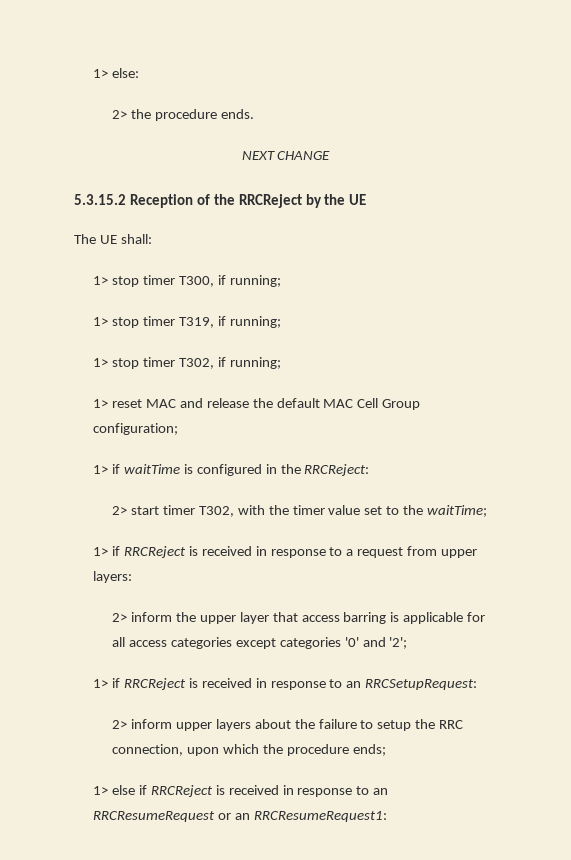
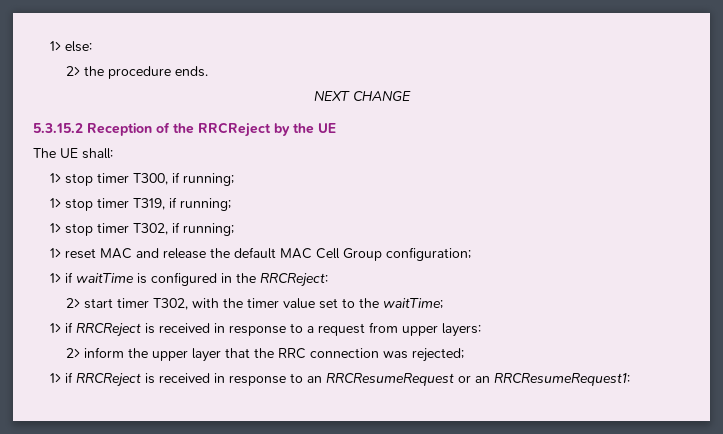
- 2> inform the upper layer that access barring is applicable for all access categories except categories '0' and '2';
+ 2> inform the upper layer that the RRC connection was rejected;
- 1> if RRCReject is received in response to an RRCSetupRequest:
- 2> inform upper layers about the failure to setup the RRC connection, upon which the procedure ends;
- 1> else if RRCReject is received in response to an RRCResumeRequest or an RRCResumeRequest1:
+ 1> if RRCReject is received in response to an RRCResumeRequest or an RRCResumeRequest1:

